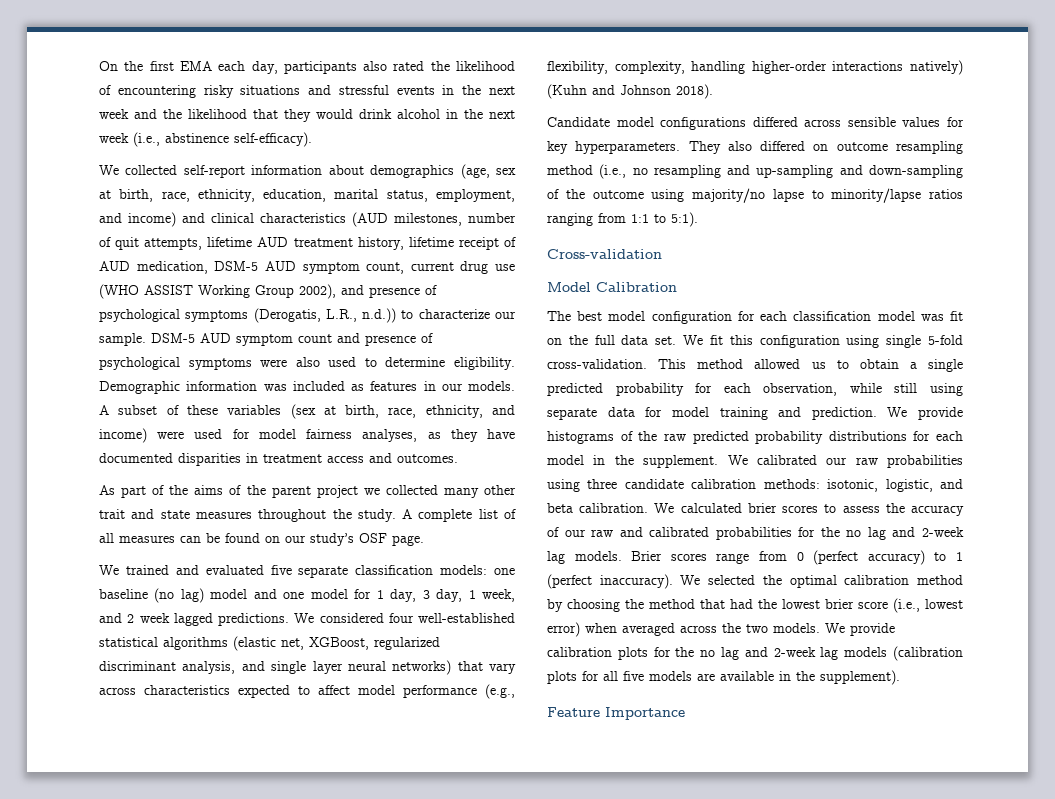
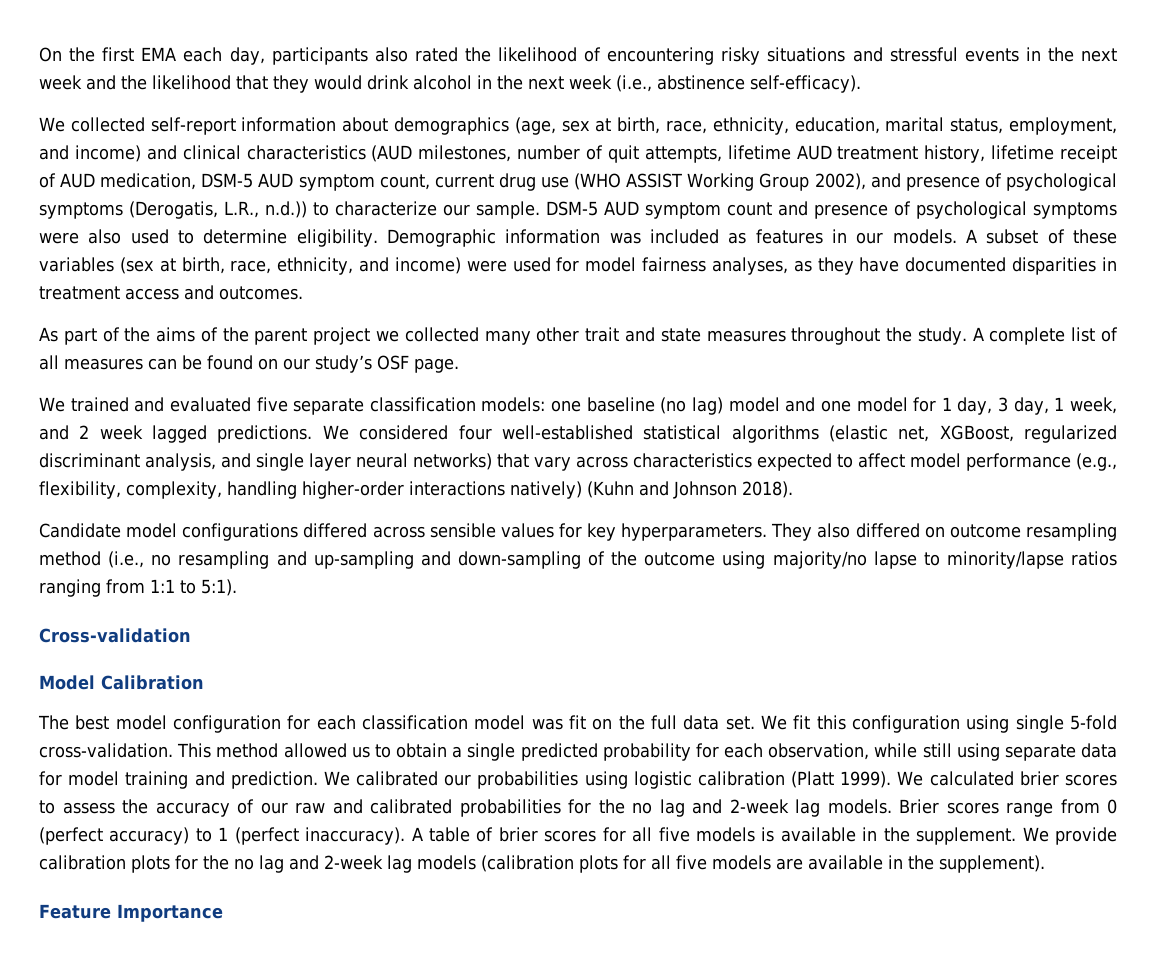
- We provide histograms of the raw predicted probability distributions for each model in the supplement. We calibrated our raw probabilities using three candidate calibration methods: isotonic, logistic, and beta calibration.
+ We calibrated our probabilities using logistic calibration (Platt 1999).
- We selected the optimal calibration method by choosing the method that had the lowest brier score (i.e., lowest error) when averaged across the two models.
+ A table of brier scores for all five models is available in the supplement.

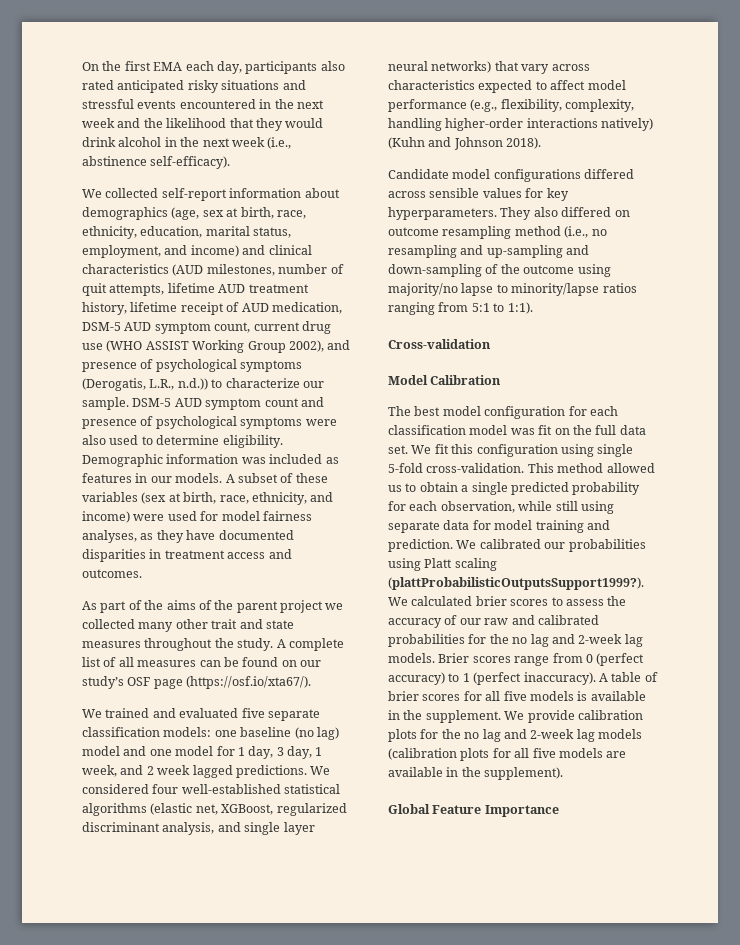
- On the first EMA each day, participants also rated the likelihood of encountering risky situations and stressful events in the next week and the likelihood that they would drink alcohol in the next week (i.e., abstinence self-efficacy).
+ On the first EMA each day, participants also rated anticipated risky situations and stressful events encountered in the next week and the likelihood that they would drink alcohol in the next week (i.e., abstinence self-efficacy).
- A complete list of all measures can be found on our study’s OSF page.
+ A complete list of all measures can be found on our study’s OSF page (https://osf.io/xta67/).
- They also differed on outcome resampling method (i.e., no resampling and up-sampling and down-sampling of the outcome using majority/no lapse to minority/lapse ratios ranging from 1:1 to 5:1).
+ They also differed on outcome resampling method (i.e., no resampling and up-sampling and down-sampling of the outcome using majority/no lapse to minority/lapse ratios ranging from 5:1 to 1:1).
- We calibrated our probabilities using logistic calibration (Platt 1999).
+ We calibrated our probabilities using Platt scaling (plattProbabilisticOutputsSupport1999?).
- Feature Importance
+ Global Feature Importance

